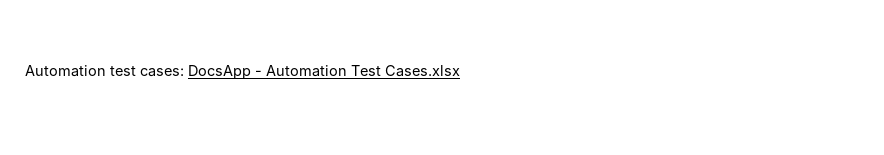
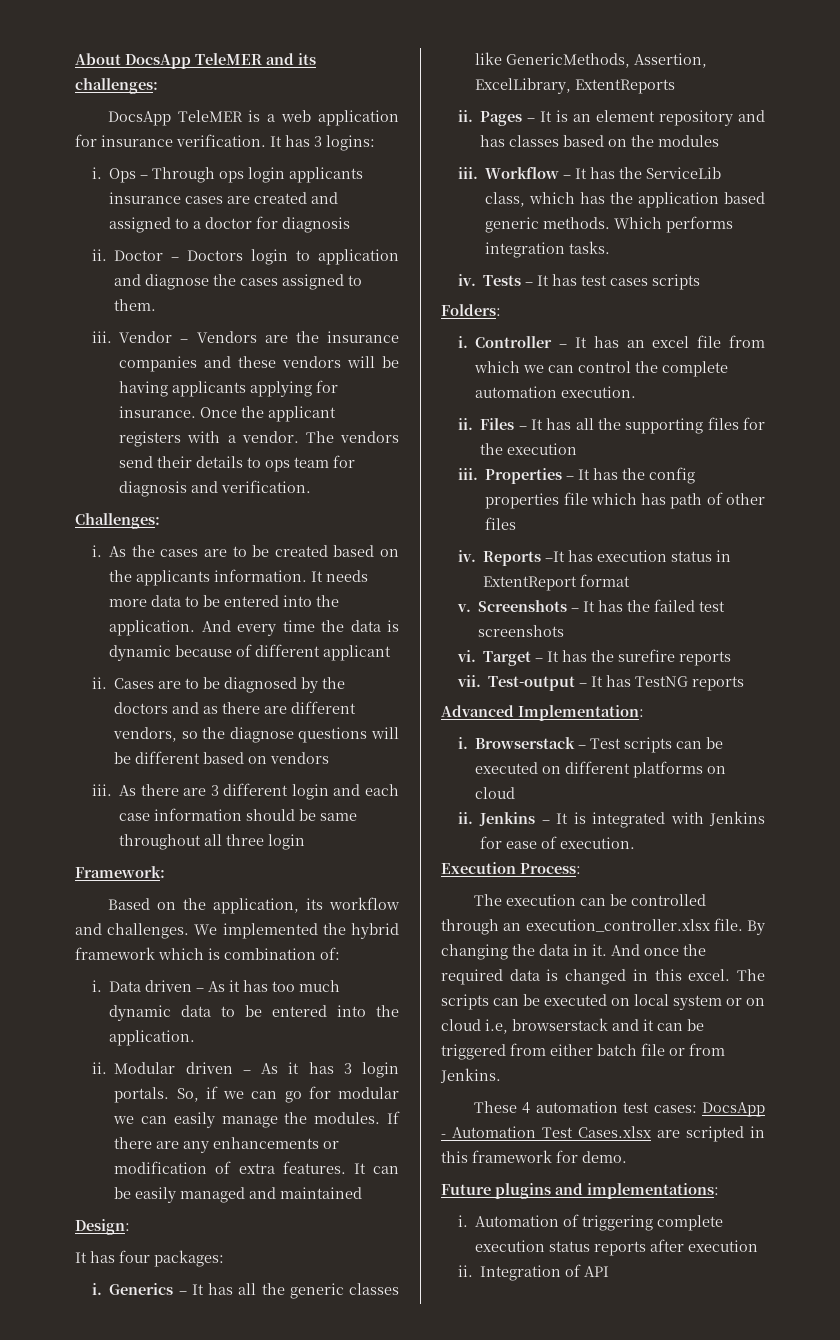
- Automation test cases: DocsApp - Automation Test Cases.xlsx
+ About DocsApp TeleMER and its challenges:
+ DocsApp TeleMER is a web application for insurance verification. It has 3 logins:
+ i. Ops – Through ops login applicants insurance cases are created and assigned to a doctor for diagnosis
+ ii. Doctor – Doctors login to application and diagnose the cases assigned to them.
+ iii. Vendor – Vendors are the insurance companies and these vendors will be having applicants applying for insurance. Once the applicant registers with a vendor. The vendors send their details to ops team for diagnosis and verification.
+ Challenges:
+ i. As the cases are to be created based on the applicants information. It needs more data to be entered into the application. And every time the data is dynamic because of different applicant
+ ii. Cases are to be diagnosed by the doctors and as there are different vendors, so the diagnose questions will be different based on vendors
+ iii. As there are 3 different login and each case information should be same throughout all three login
+ Framework:
+ Based on the application, its workflow and challenges. We implemented the hybrid framework which is combination of:
+ i. Data driven – As it has too much dynamic data to be entered into the application.
+ ii. Modular driven – As it has 3 login portals. So, if we can go for modular we can easily manage the modules. If there are any enhancements or modification of extra features. It can be easily managed and maintained
+ Design:
+ It has four packages:
+ i. Generics – It has all the generic classes like GenericMethods, Assertion, ExcelLibrary, ExtentReports
+ ii. Pages – It is an element repository and has classes based on the modules
+ iii. Workflow – It has the ServiceLib class, which has the application based generic methods. Which performs integration tasks.
+ iv. Tests – It has test cases scripts
+ Folders:
+ i. Controller – It has an excel file from which we can control the complete automation execution.
+ ii. Files – It has all the supporting files for the execution
+ iii. Properties – It has the config properties file which has path of other files
+ iv. Reports –It has execution status in ExtentReport format
+ v. Screenshots – It has the failed test screenshots
+ vi. Target – It has the surefire reports
+ vii. Test-output – It has TestNG reports
+ Advanced Implementation:
+ i. Browserstack – Test scripts can be executed on different platforms on cloud
+ ii. Jenkins – It is integrated with Jenkins for ease of execution.
+ Execution Process:
+ The execution can be controlled through an execution_controller.xlsx file. By changing the data in it. And once the required data is changed in this excel. The scripts can be executed on local system or on cloud i.e, browserstack and it can be triggered from either batch file or from Jenkins.
+ These 4 automation test cases: DocsApp - Automation Test Cases.xlsx are scripted in this framework for demo.
+ Future plugins and implementations:
+ i. Automation of triggering complete execution status reports after execution
+ ii. Integration of API

